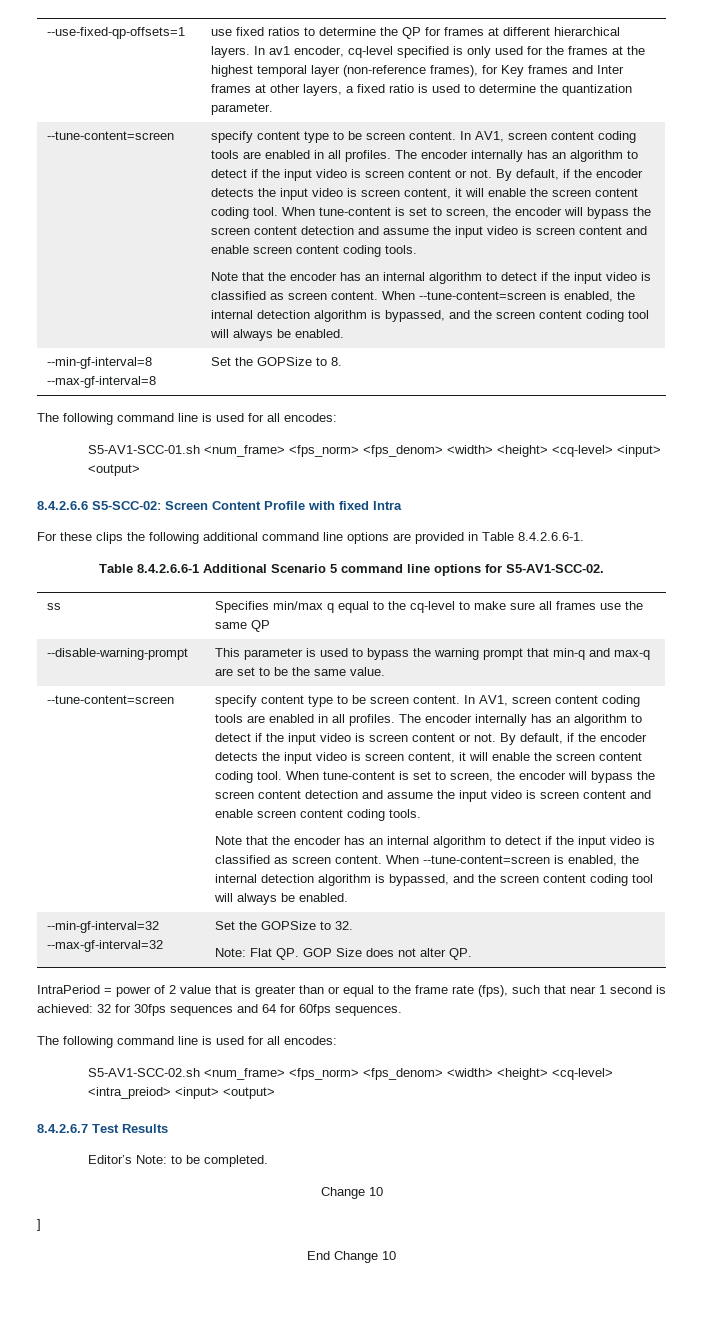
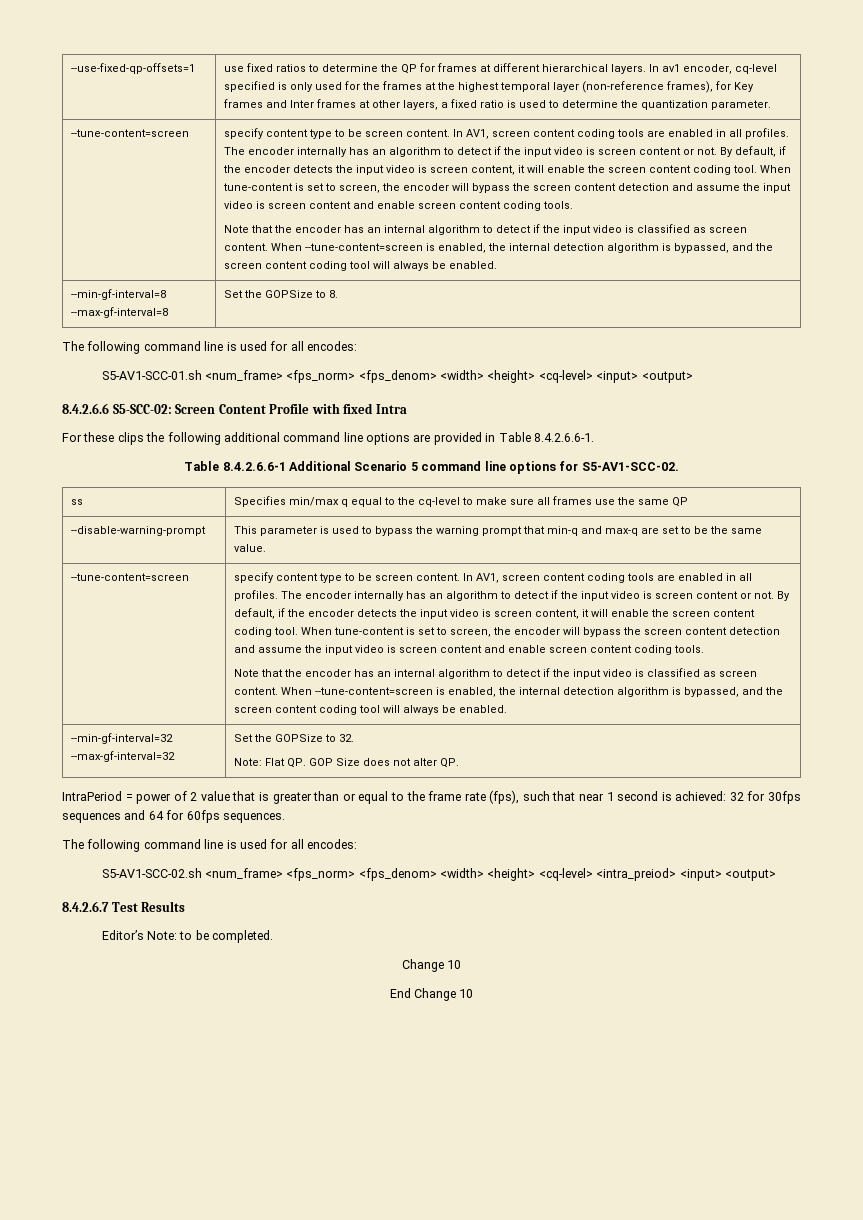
- ]

